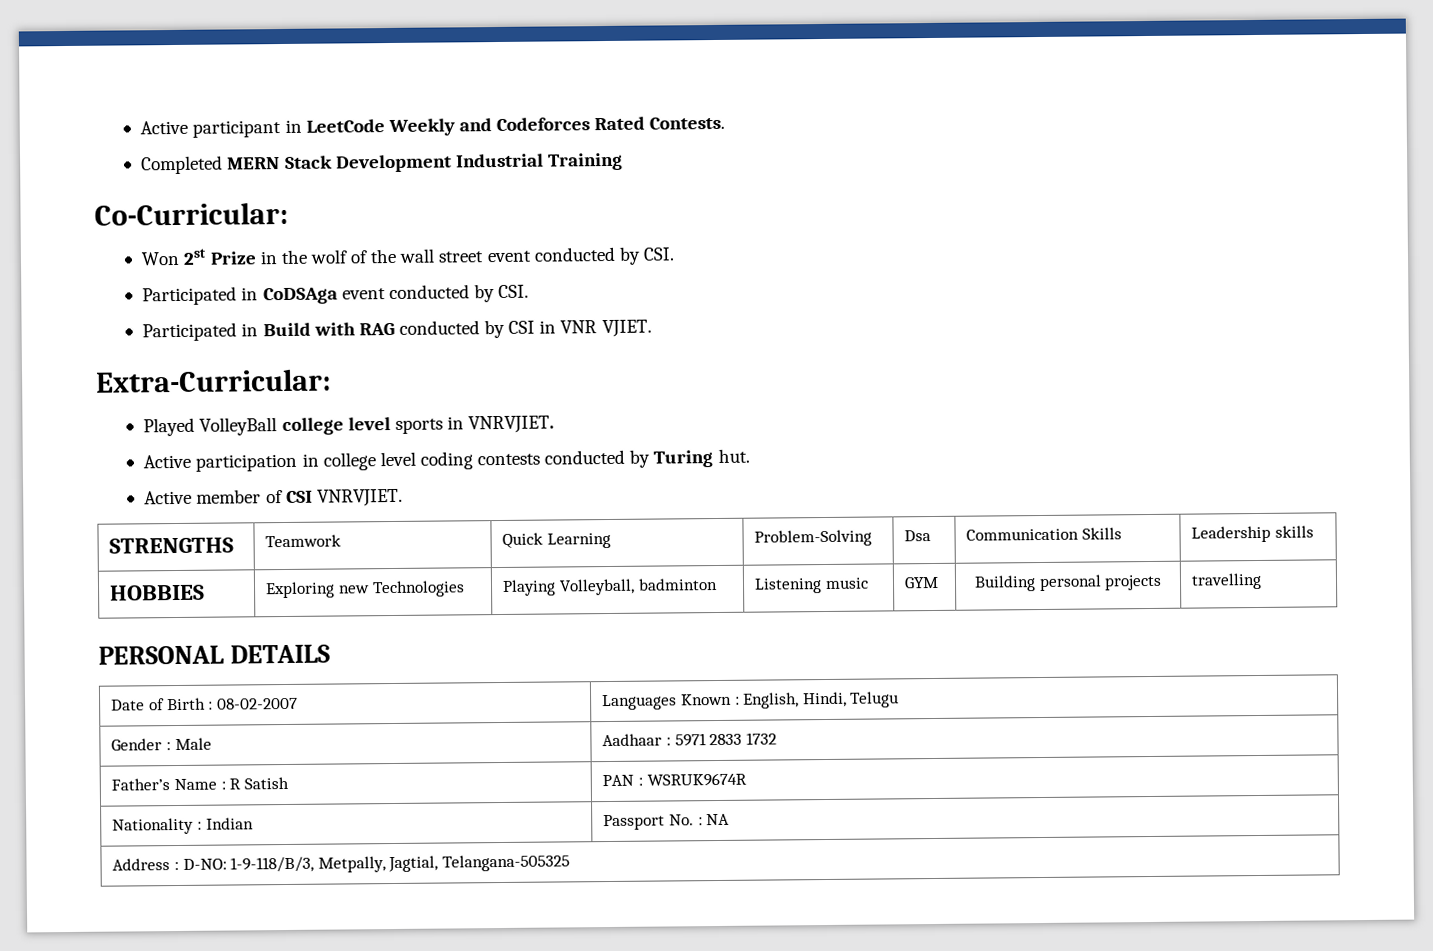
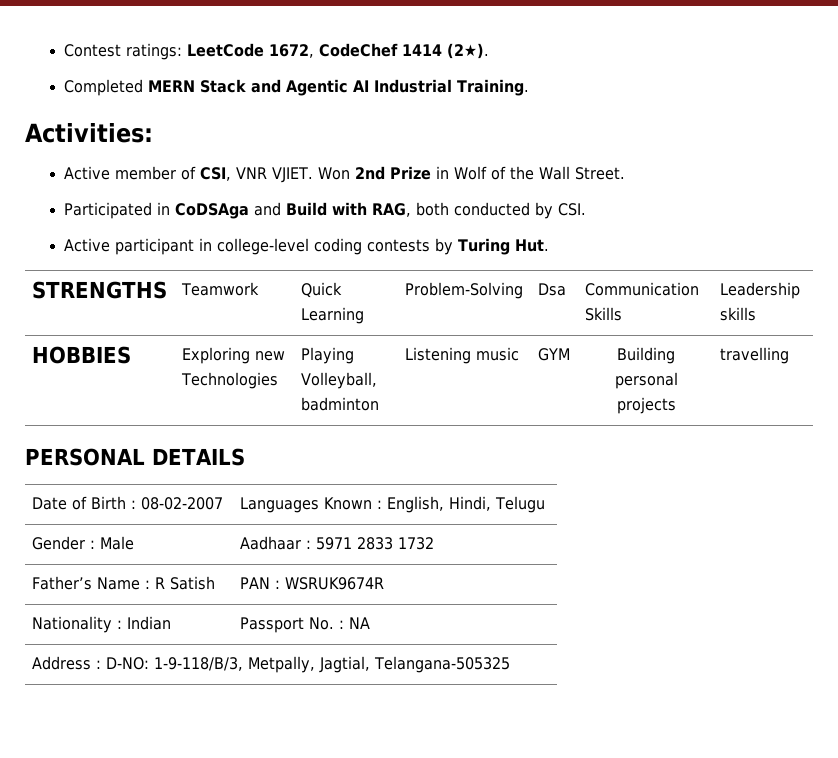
- Active participant in LeetCode Weekly and Codeforces Rated Contests.
- Completed MERN Stack Development Industrial Training
- Co-Curricular:
- Won 2st Prize in the wolf of the wall street event conducted by CSI.
- Participated in CoDSAga event conducted by CSI.
- Participated in Build with RAG conducted by CSI in VNR VJIET.
- Extra-Curricular:
- Played VolleyBall college level sports in VNRVJIET.
- Active participation in college level coding contests conducted by Turing hut.
- Active member of CSI VNRVJIET.
+ Contest ratings: LeetCode 1672, CodeChef 1414 (2★).
+ Completed MERN Stack and Agentic AI Industrial Training.
+ Activities:
+ Active member of CSI, VNR VJIET. Won 2nd Prize in Wolf of the Wall Street.
+ Participated in CoDSAga and Build with RAG, both conducted by CSI.
+ Active participant in college-level coding contests by Turing Hut.

